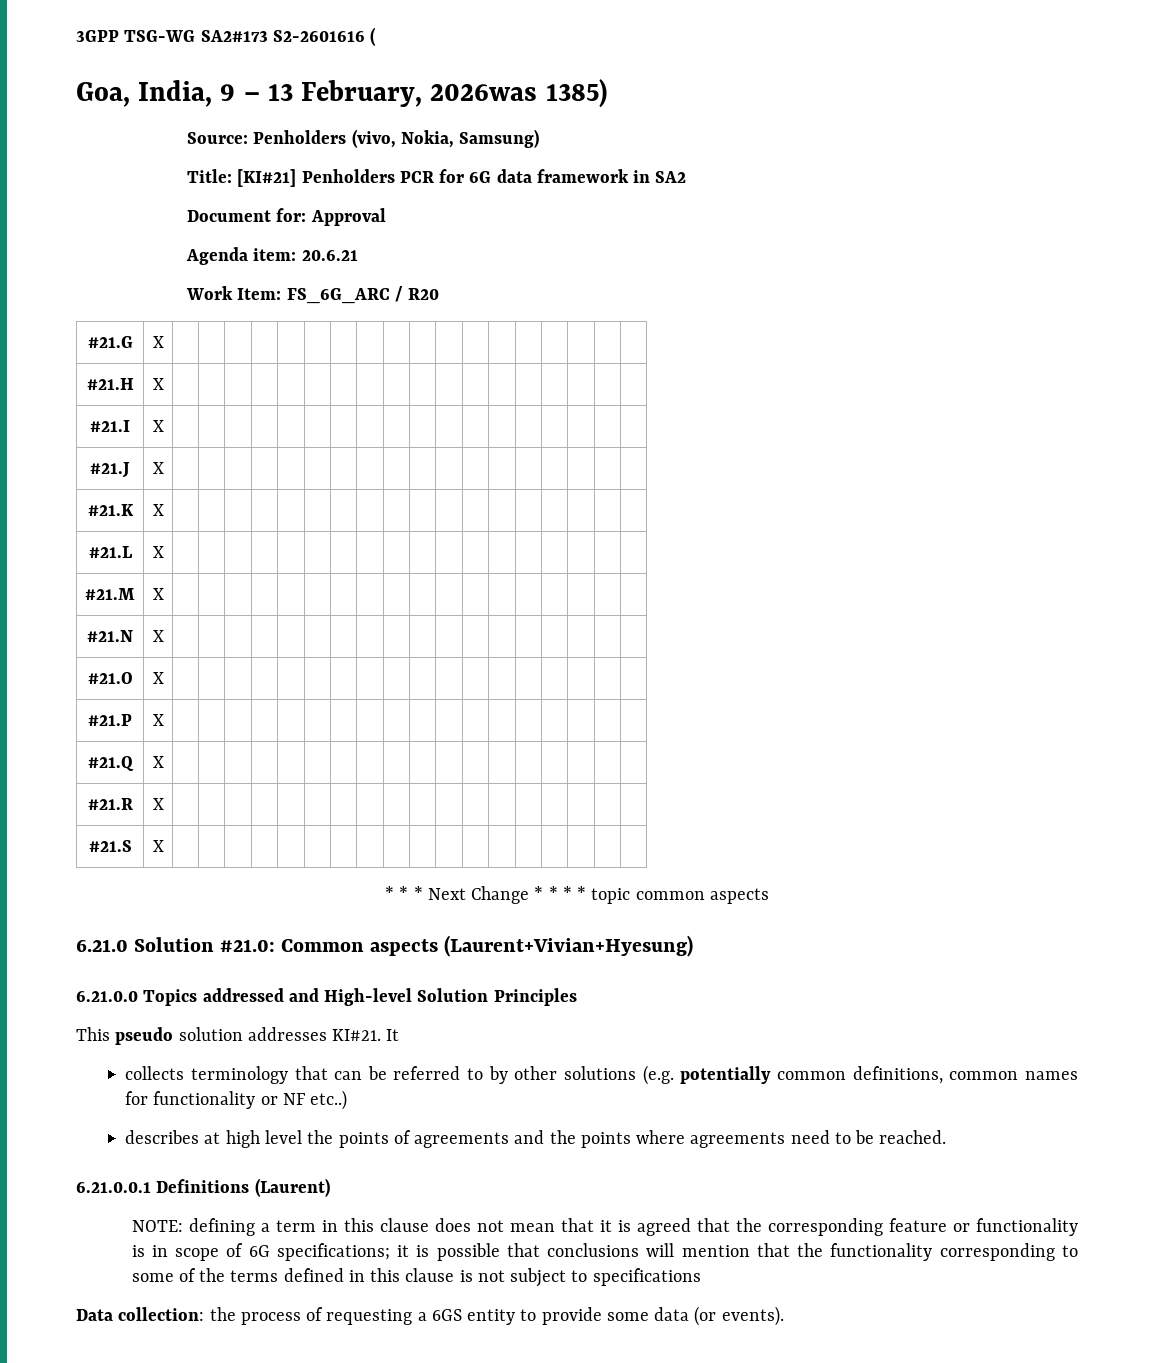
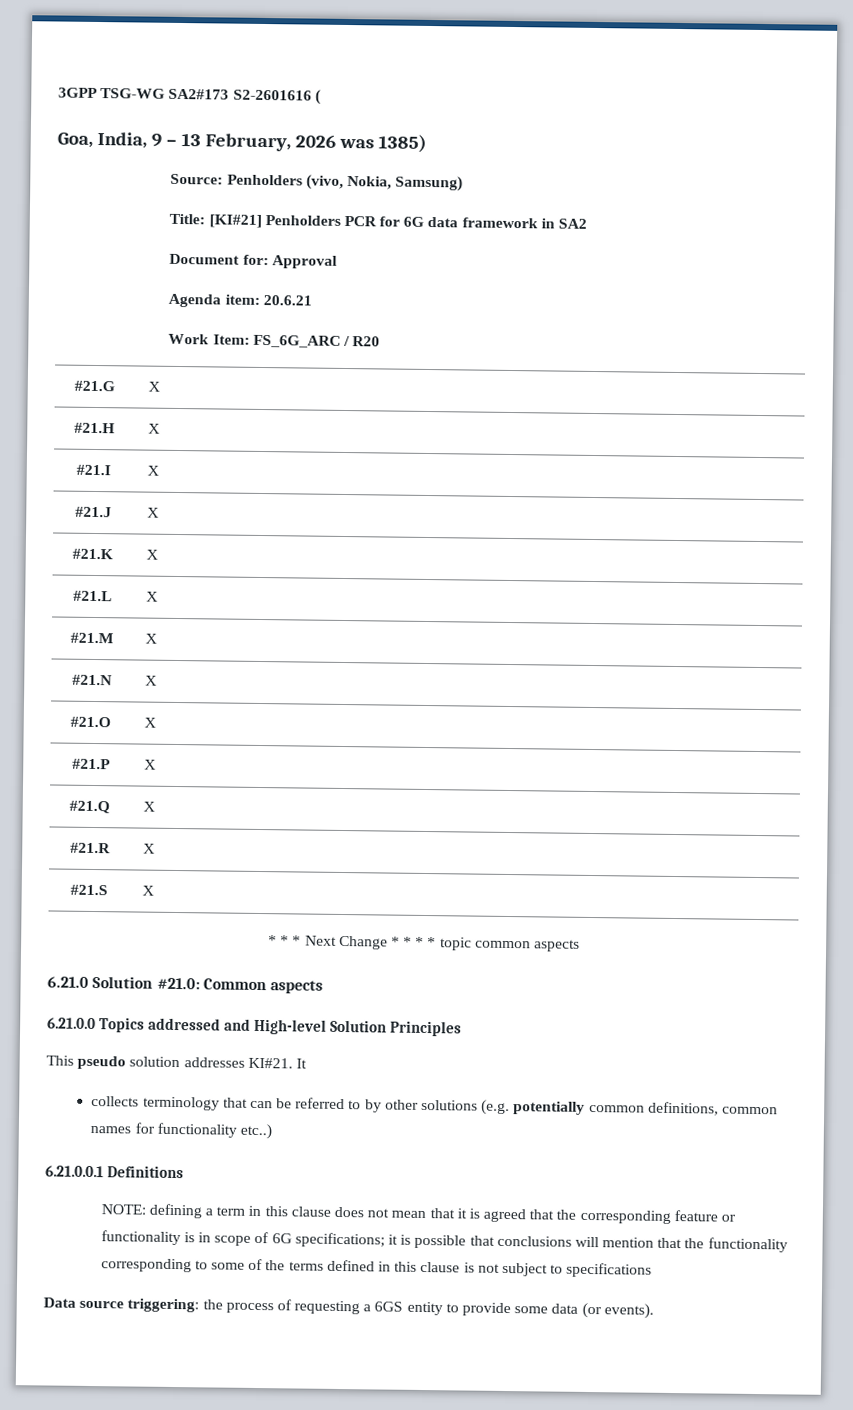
- Goa, India, 9 – 13 February, 2026was 1385)
+ Goa, India, 9 – 13 February, 2026 was 1385)
- 6.21.0 Solution #21.0: Common aspects (Laurent+Vivian+Hyesung)
+ 6.21.0 Solution #21.0: Common aspects
- collects terminology that can be referred to by other solutions (e.g. potentially common definitions, common names for functionality or NF etc..)
+ collects terminology that can be referred to by other solutions (e.g. potentially common definitions, common names for functionality etc..)
- describes at high level the points of agreements and the points where agreements need to be reached.
- 6.21.0.0.1 Definitions (Laurent)
+ 6.21.0.0.1 Definitions
- Data collection: the process of requesting a 6GS entity to provide some data (or events).
+ Data source triggering: the process of requesting a 6GS entity to provide some data (or events).

